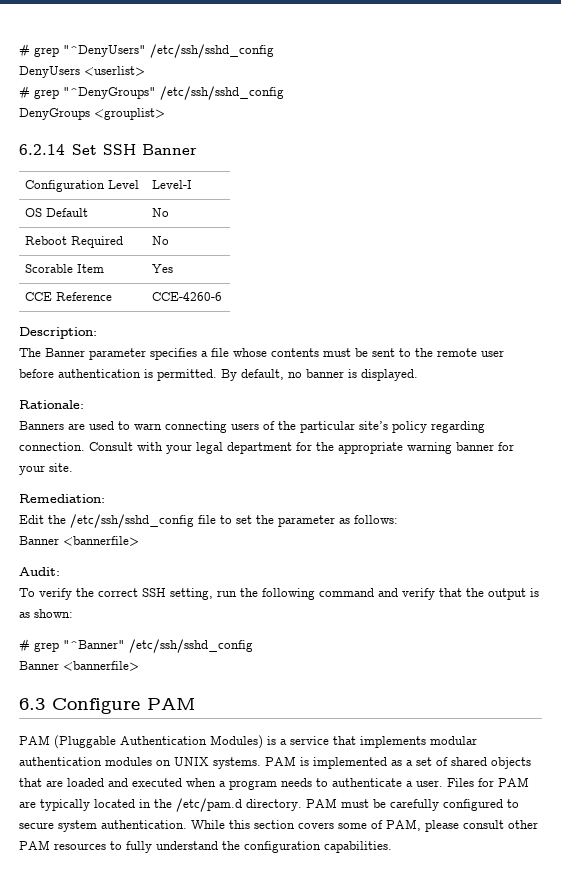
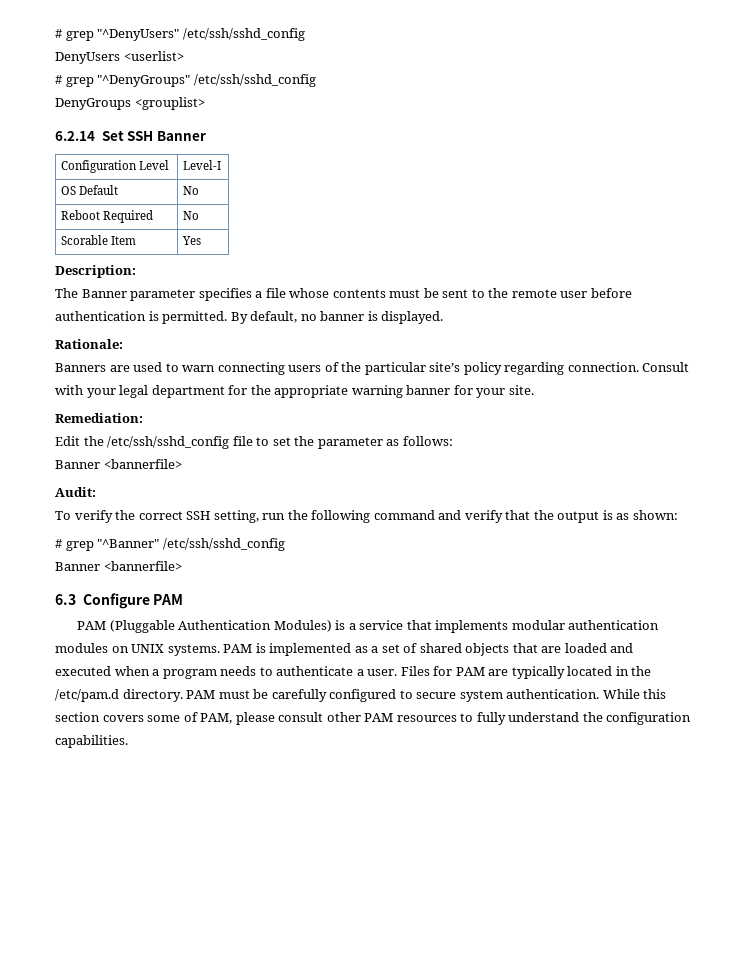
- CCE Reference | CCE-4260-6

